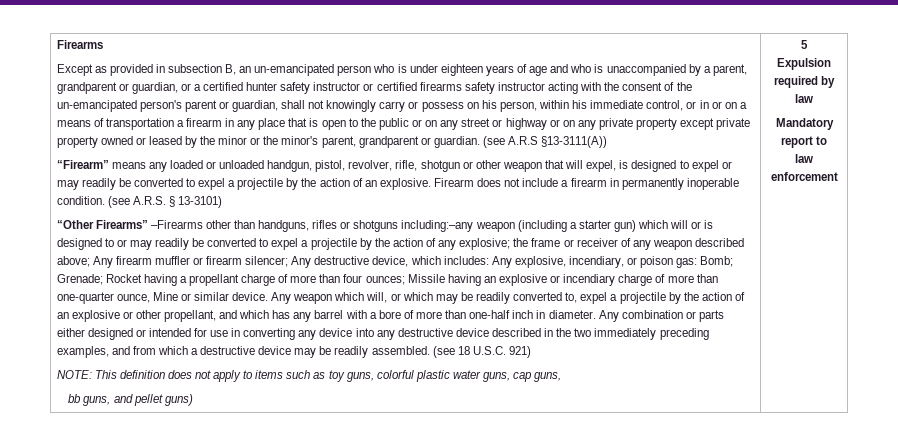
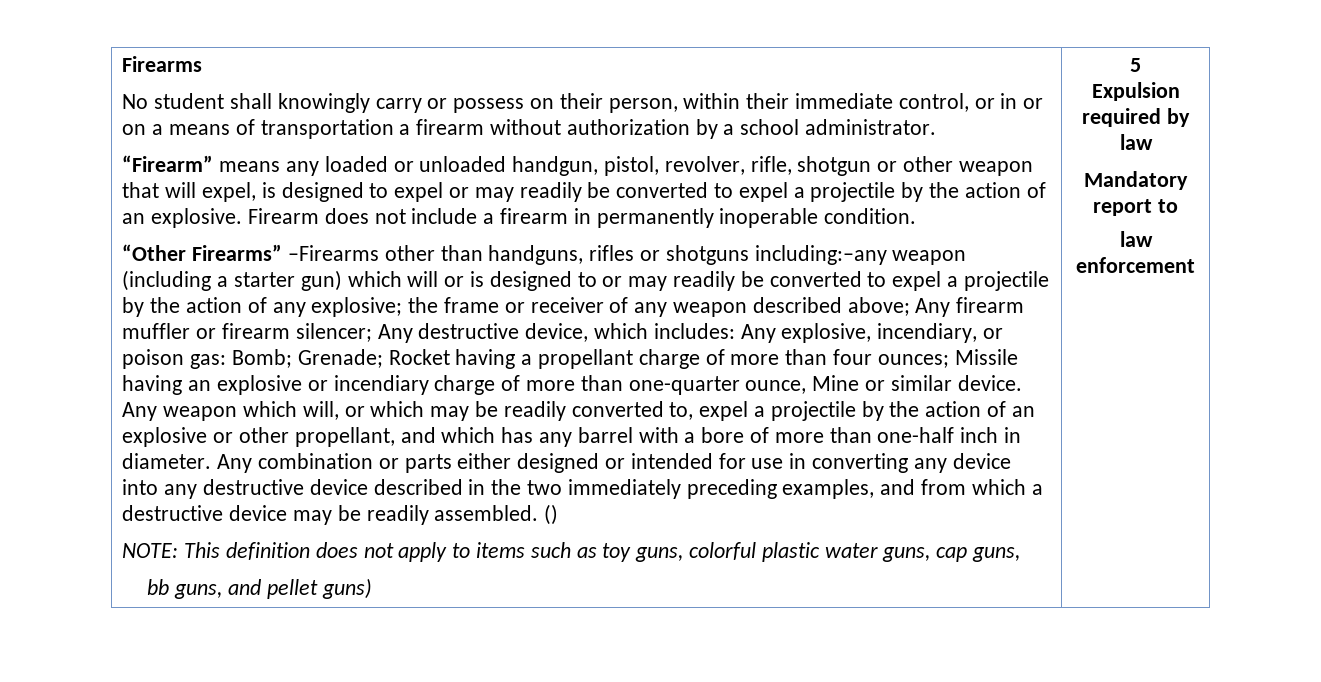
- Except as provided in subsection B, an un-emancipated person who is under eighteen years of age and who is unaccompanied by a parent, grandparent or guardian, or a certified hunter safety instructor or certified firearms safety instructor acting with the consent of the un-emancipated person's parent or guardian, shall not knowingly carry or possess on his person, within his immediate control, or in or on a means of transportation a firearm in any place that is open to the public or on any street or highway or on any private property except private property owned or leased by the minor or the minor's parent, grandparent or guardian. (see A.R.S §13-3111(A))
+ No student shall knowingly carry or possess on their person, within their immediate control, or in or on a means of transportation a firearm without authorization by a school administrator.
- (see A.R.S. § 13-3101)
- (see 18 U.S.C. 921)
+ ()

